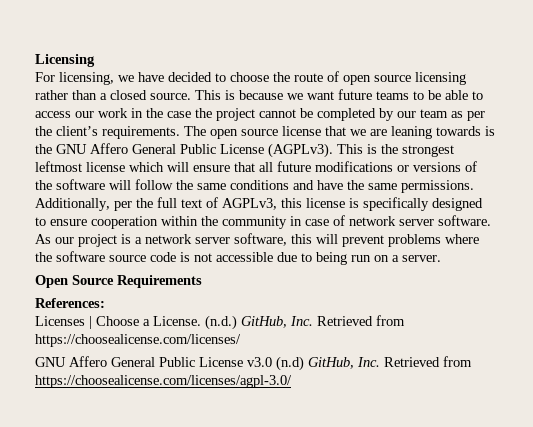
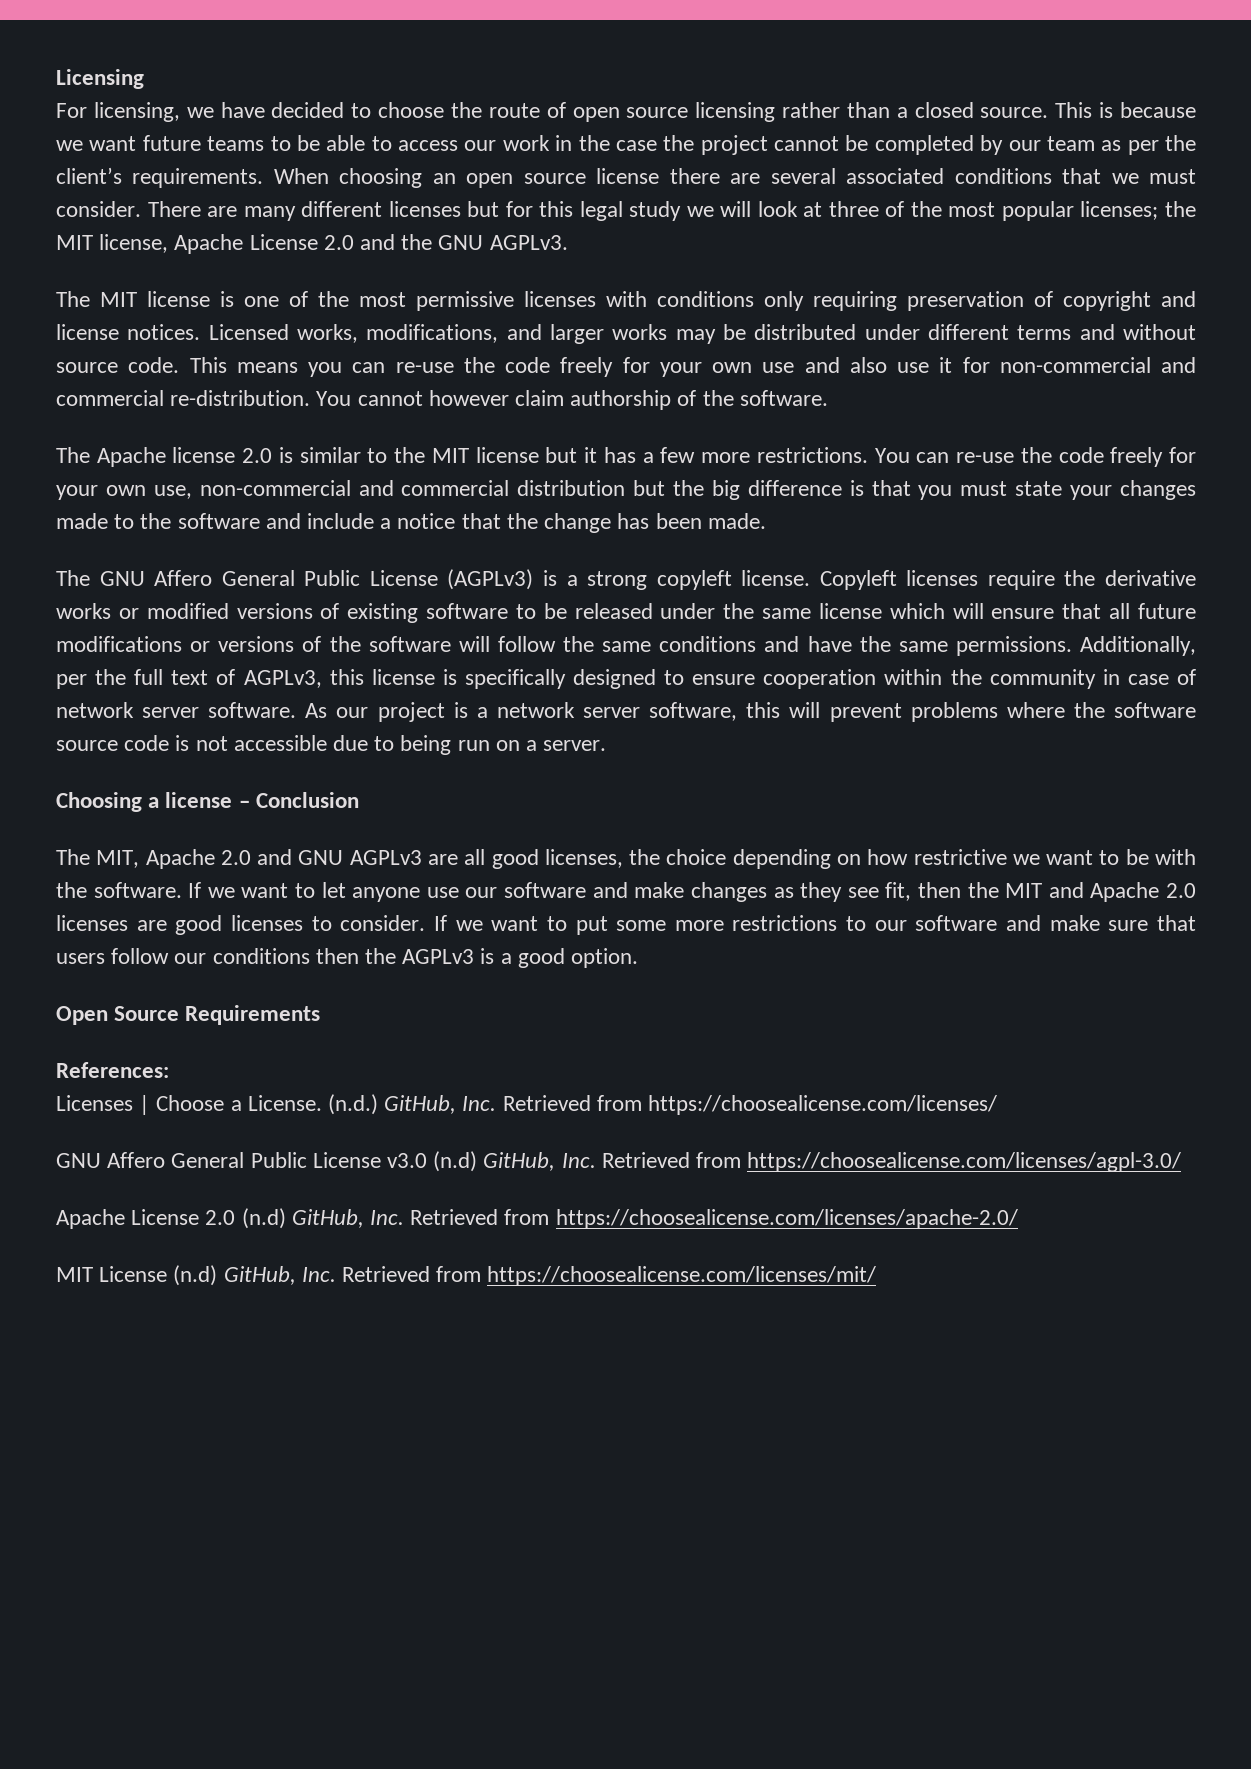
- The open source license that we are leaning towards is the GNU Affero General Public License (AGPLv3). This is the strongest leftmost license which will ensure that all future modifications or versions of the software will follow the same conditions and have the same permissions.
+ When choosing an open source license there are several associated conditions that we must consider. There are many different licenses but for this legal study we will look at three of the most popular licenses; the MIT license, Apache License 2.0 and the GNU AGPLv3.
+ The MIT license is one of the most permissive licenses with conditions only requiring preservation of copyright and license notices. Licensed works, modifications, and larger works may be distributed under different terms and without source code. This means you can re-use the code freely for your own use and also use it for non-commercial and commercial re-distribution. You cannot however claim authorship of the software.
+ The Apache license 2.0 is similar to the MIT license but it has a few more restrictions. You can re-use the code freely for your own use, non-commercial and commercial distribution but the big difference is that you must state your changes made to the software and include a notice that the change has been made.
+ The GNU Affero General Public License (AGPLv3) is a strong copyleft license. Copyleft licenses require the derivative works or modified versions of existing software to be released under the same license which will ensure that all future modifications or versions of the software will follow the same conditions and have the same permissions.
+ Choosing a license – Conclusion
+ The MIT, Apache 2.0 and GNU AGPLv3 are all good licenses, the choice depending on how restrictive we want to be with the software. If we want to let anyone use our software and make changes as they see fit, then the MIT and Apache 2.0 licenses are good licenses to consider. If we want to put some more restrictions to our software and make sure that users follow our conditions then the AGPLv3 is a good option.
+ Apache License 2.0 (n.d) GitHub, Inc. Retrieved from https://choosealicense.com/licenses/apache-2.0/
+ MIT License (n.d) GitHub, Inc. Retrieved from https://choosealicense.com/licenses/mit/

